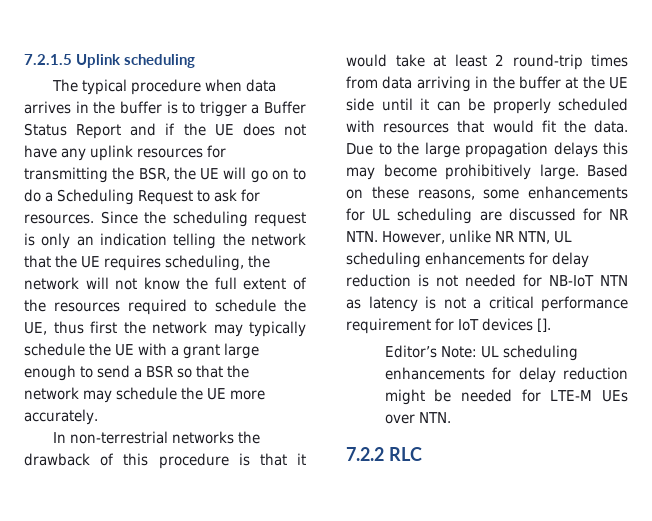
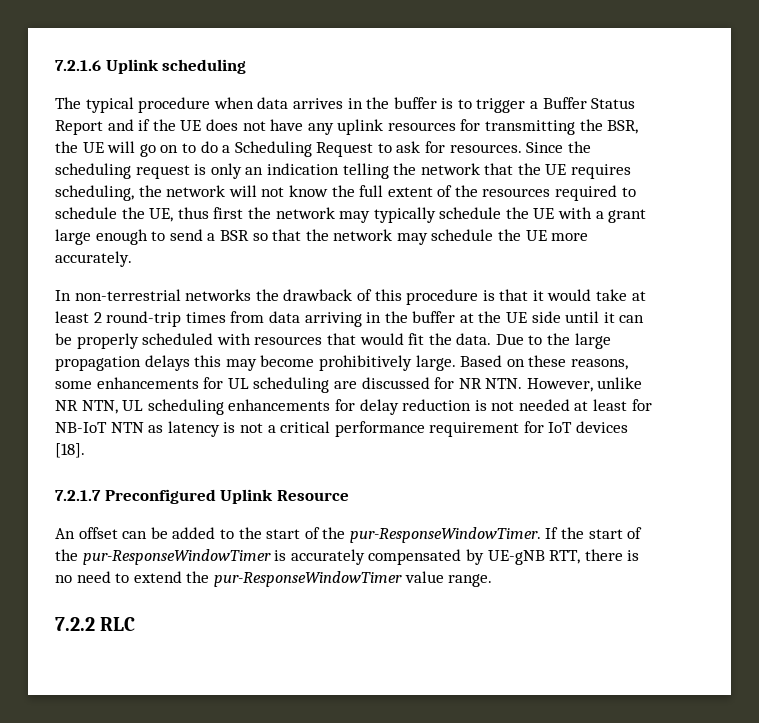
- 7.2.1.5 Uplink scheduling
+ 7.2.1.6 Uplink scheduling
- Based on these reasons, some enhancements for UL scheduling are discussed for NR NTN. However, unlike NR NTN, UL scheduling enhancements for delay reduction is not needed for NB-IoT NTN as latency is not a critical performance requirement for IoT devices [].
- Editor’s Note: UL scheduling enhancements for delay reduction might be needed for LTE-M UEs over NTN.
+ Based on these reasons, some enhancements for UL scheduling are discussed for NR NTN. However, unlike NR NTN, UL scheduling enhancements for delay reduction is not needed at least for NB-IoT NTN as latency is not a critical performance requirement for IoT devices [18].
+ 7.2.1.7 Preconfigured Uplink Resource
+ An offset can be added to the start of the pur-ResponseWindowTimer. If the start of the pur-ResponseWindowTimer is accurately compensated by UE-gNB RTT, there is no need to extend the pur-ResponseWindowTimer value range.

